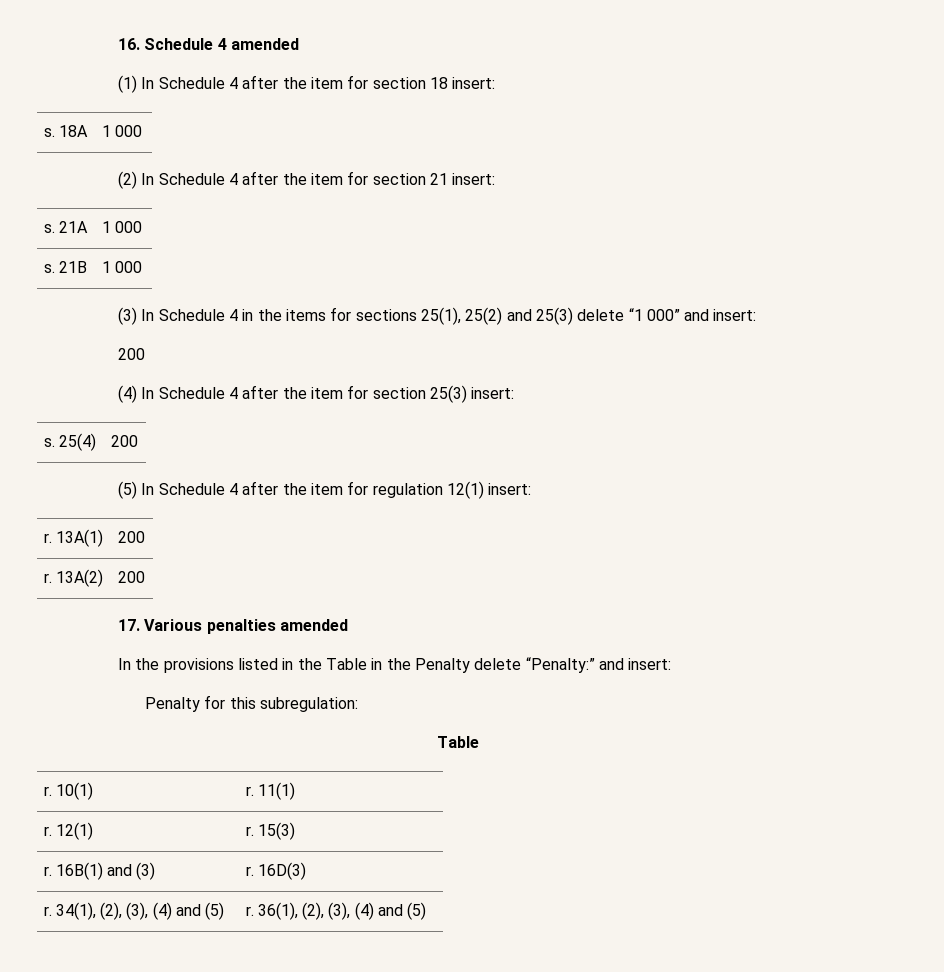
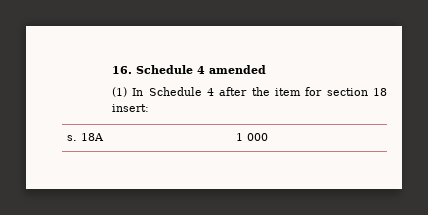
- (2) In Schedule 4 after the item for section 21 insert:
- s. 21A | 1 000
- s. 21B | 1 000
- (3) In Schedule 4 in the items for sections 25(1), 25(2) and 25(3) delete “1 000” and insert:
- 200
- (4) In Schedule 4 after the item for section 25(3) insert:
- s. 25(4) | 200
- (5) In Schedule 4 after the item for regulation 12(1) insert:
- r. 13A(1) | 200
- r. 13A(2) | 200
- 17. Various penalties amended
- In the provisions listed in the Table in the Penalty delete “Penalty:” and insert:
- Penalty for this subregulation:
- Table
- r. 10(1) | r. 11(1)
- r. 12(1) | r. 15(3)
- r. 16B(1) and (3) | r. 16D(3)
- r. 34(1), (2), (3), (4) and (5) | r. 36(1), (2), (3), (4) and (5)

